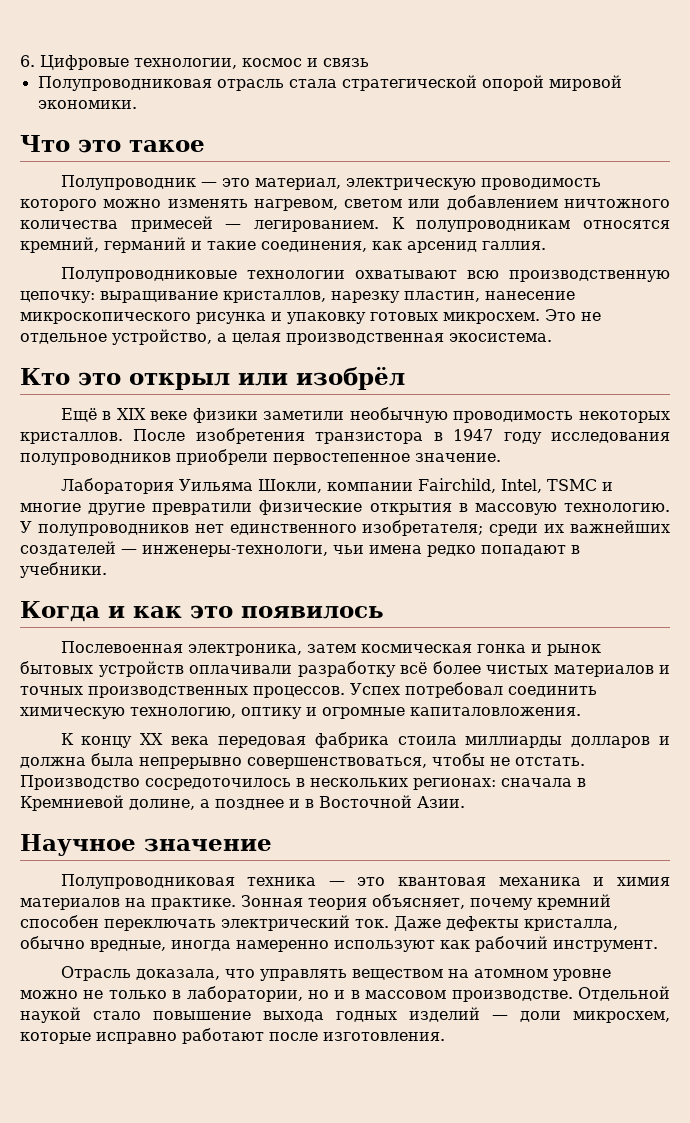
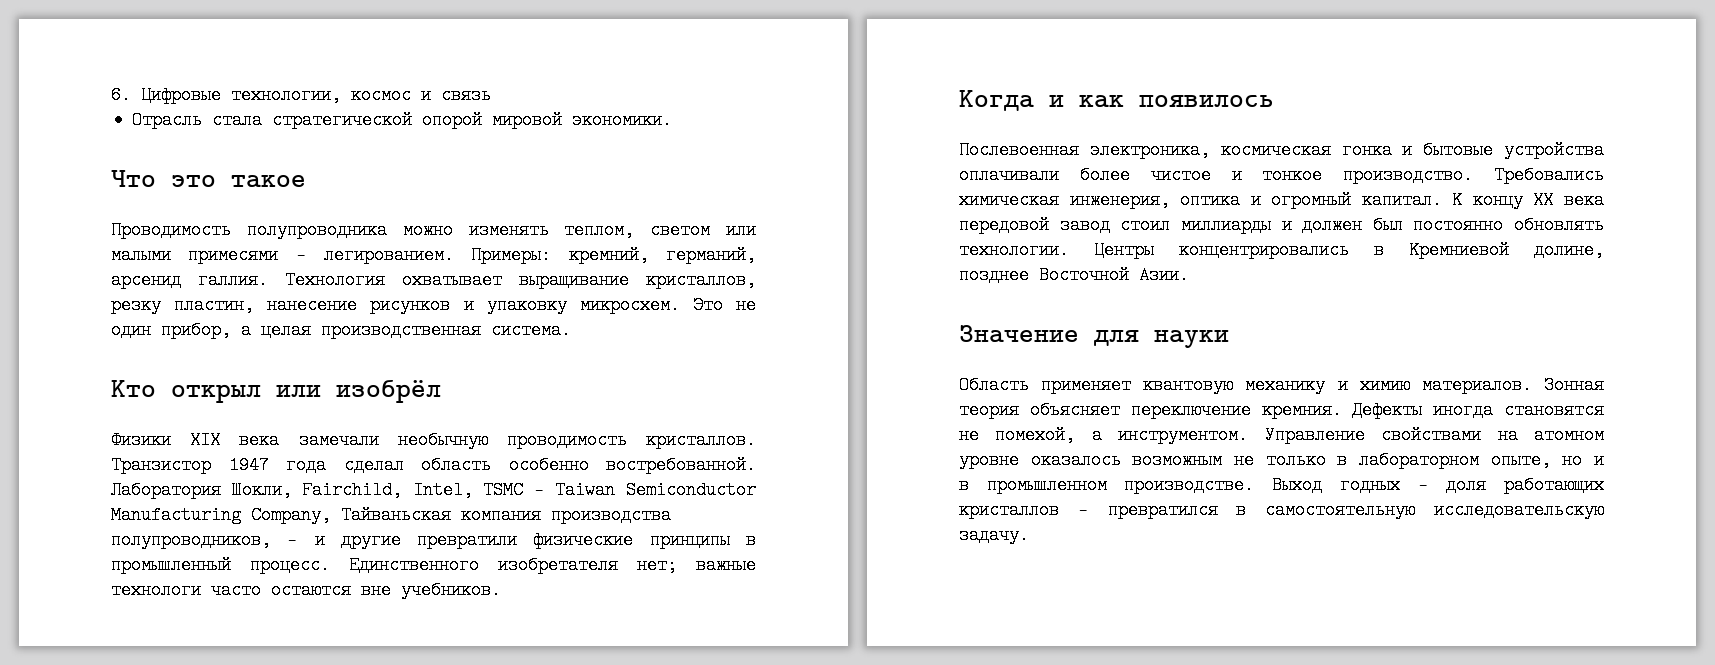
- Полупроводниковая отрасль стала стратегической опорой мировой экономики.
+ Отрасль стала стратегической опорой мировой экономики.
- Полупроводник — это материал, электрическую проводимость которого можно изменять нагревом, светом или добавлением ничтожного количества примесей — легированием. К полупроводникам относятся кремний, германий и такие соединения, как арсенид галлия.
- Полупроводниковые технологии охватывают всю производственную цепочку: выращивание кристаллов, нарезку пластин, нанесение микроскопического рисунка и упаковку готовых микросхем.
+ Проводимость полупроводника можно изменять теплом, светом или малыми примесями — легированием. Примеры: кремний, германий, арсенид галлия. Технология охватывает выращивание кристаллов, резку пластин, нанесение рисунков и упаковку микросхем.
- Это не отдельное устройство, а целая производственная экосистема.
+ Это не один прибор, а целая производственная система.
- Кто это открыл или изобрёл
+ Кто открыл или изобрёл
- Ещё в XIX веке физики заметили необычную проводимость некоторых кристаллов. После изобретения транзистора в 1947 году исследования полупроводников приобрели первостепенное значение.
- Лаборатория Уильяма Шокли, компании Fairchild, Intel, TSMC и многие другие превратили физические открытия в массовую технологию. У полупроводников нет единственного изобретателя; среди их важнейших создателей — инженеры-технологи, чьи имена редко попадают в учебники.
+ Физики XIX века замечали необычную проводимость кристаллов. Транзистор 1947 года сделал область особенно востребованной. Лаборатория Шокли, Fairchild, Intel, TSMC — Taiwan Semiconductor Manufacturing Company, Тайваньская компания производства полупроводников, — и другие превратили физические принципы в промышленный процесс. Единственного изобретателя нет; важные технологи часто остаются вне учебников.
- Когда и как это появилось
+ Когда и как появилось
- Послевоенная электроника, затем космическая гонка и рынок бытовых устройств оплачивали разработку всё более чистых материалов и точных производственных процессов. Успех потребовал соединить химическую технологию, оптику и огромные капиталовложения.
- К концу XX века передовая фабрика стоила миллиарды долларов и должна была непрерывно совершенствоваться, чтобы не отстать. Производство сосредоточилось в нескольких регионах: сначала в Кремниевой долине, а позднее и в Восточной Азии.
- Научное значение
- Полупроводниковая техника — это квантовая механика и химия материалов на практике. Зонная теория объясняет, почему кремний способен переключать электрический ток. Даже дефекты кристалла, обычно вредные, иногда намеренно используют как рабочий инструмент.
- Отрасль доказала, что управлять веществом на атомном уровне можно не только в лаборатории, но и в массовом производстве. Отдельной наукой стало повышение выхода годных изделий — доли микросхем, которые исправно работают после изготовления.
+ Послевоенная электроника, космическая гонка и бытовые устройства оплачивали более чистое и тонкое производство. Требовались химическая инженерия, оптика и огромный капитал. К концу XX века передовой завод стоил миллиарды и должен был постоянно обновлять технологии. Центры концентрировались в Кремниевой долине, позднее Восточной Азии.
+ Значение для науки
+ Область применяет квантовую механику и химию материалов. Зонная теория объясняет переключение кремния. Дефекты иногда становятся не помехой, а инструментом. Управление свойствами на атомном уровне оказалось возможным не только в лабораторном опыте, но и в промышленном производстве. Выход годных — доля работающих кристаллов — превратился в самостоятельную исследовательскую задачу.

